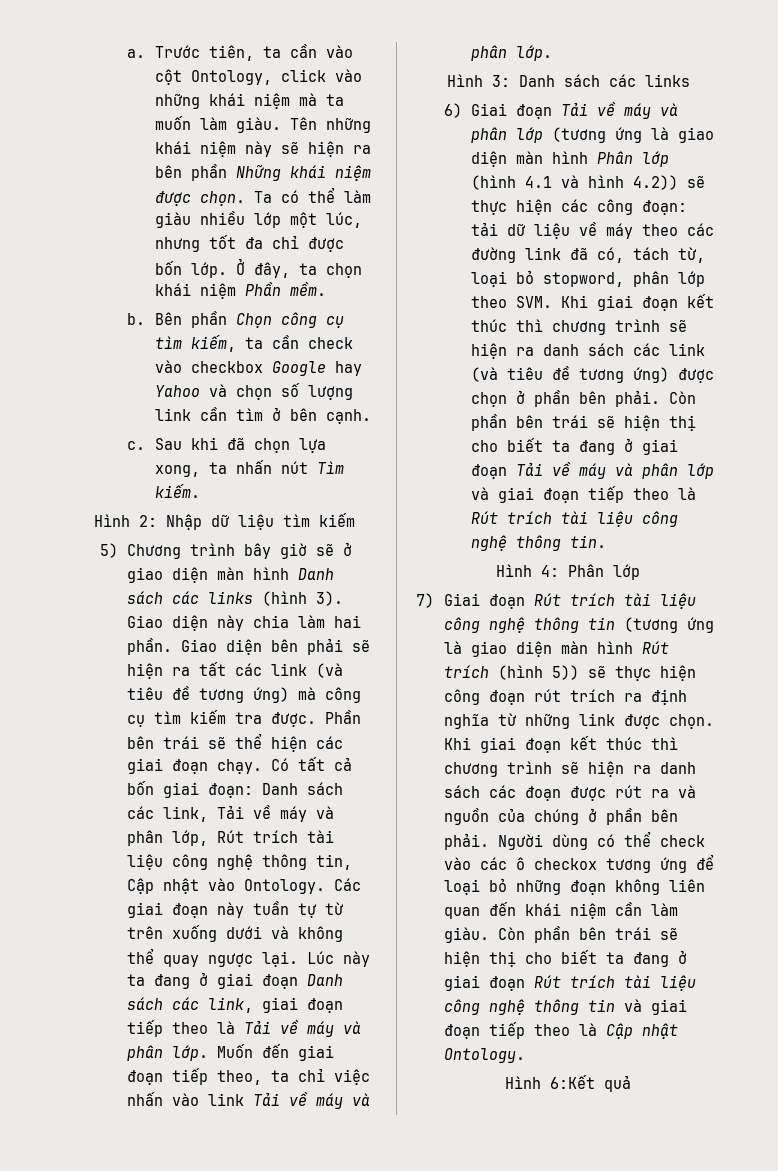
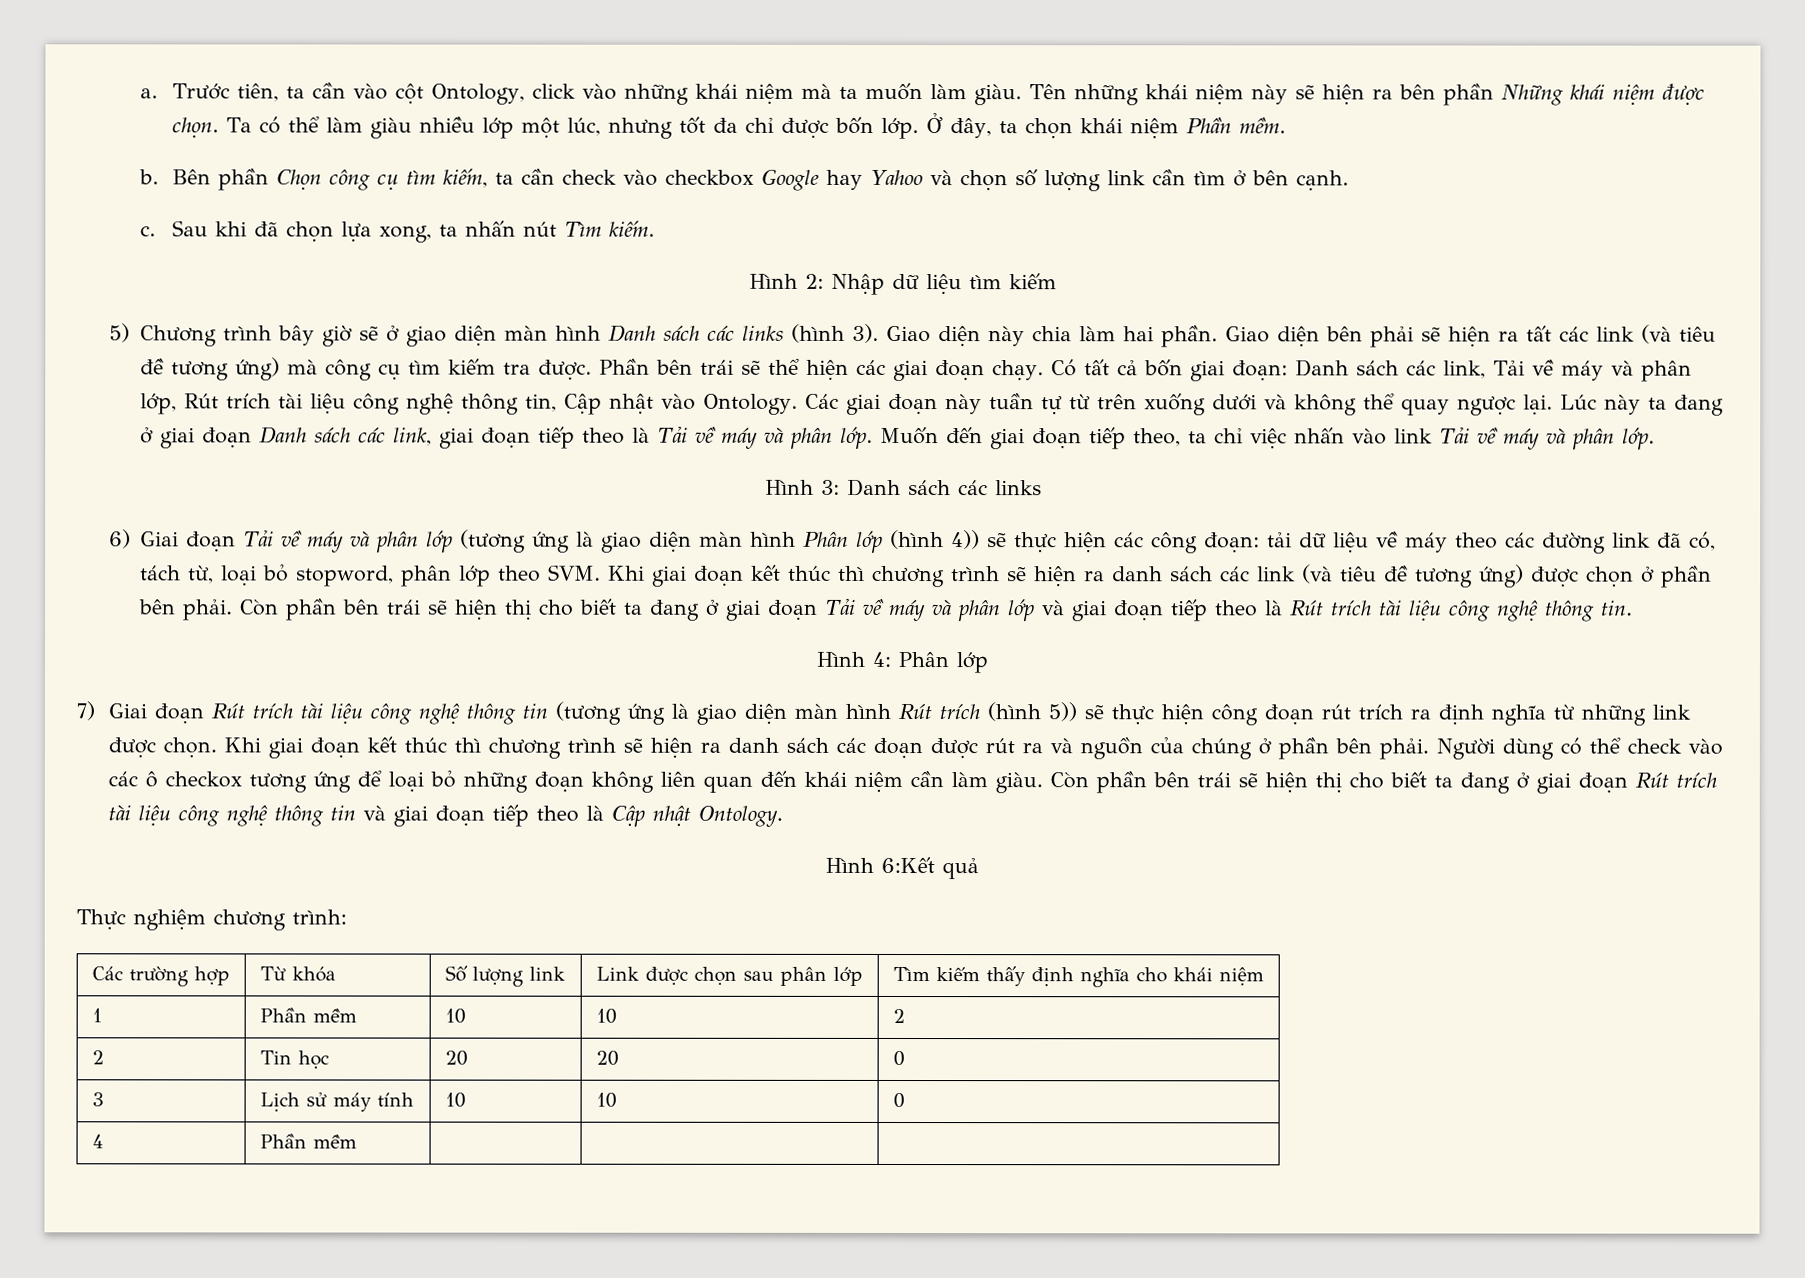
- 6) Giai đoạn Tải về máy và phân lớp (tương ứng là giao diện màn hình Phân lớp (hình 4.1 và hình 4.2)) sẽ thực hiện các công đoạn:
+ 6) Giai đoạn Tải về máy và phân lớp (tương ứng là giao diện màn hình Phân lớp (hình 4)) sẽ thực hiện các công đoạn:
+ Thực nghiệm chương trình:
+ Các trường hợp | Từ khóa | Số lượng link | Link được chọn sau phân lớp | Tìm kiếm thấy định nghĩa cho khái niệm
+ 1 | Phần mềm | 10 | 10 | 2
+ 2 | Tin học | 20 | 20 | 0
+ 3 | Lịch sử máy tính | 10 | 10 | 0
+ 4 | Phần mềm | | |

